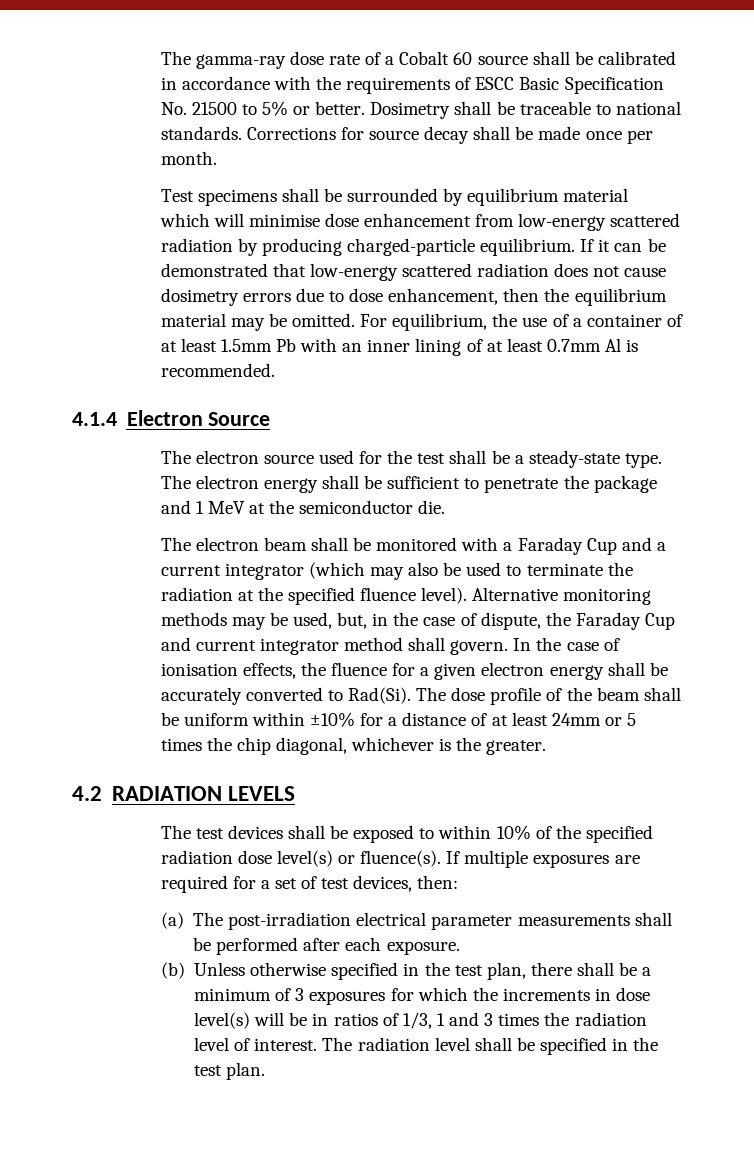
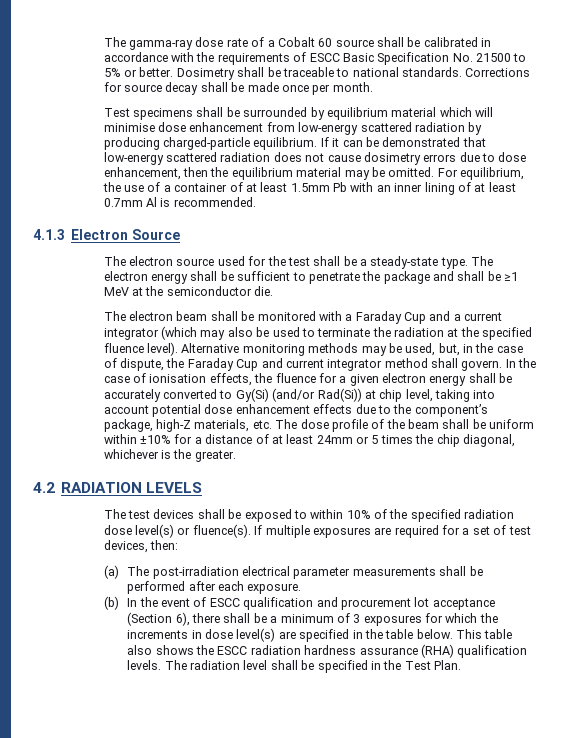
- 4.1.4 Electron Source
+ 4.1.3 Electron Source
- The electron energy shall be sufficient to penetrate the package and 1 MeV at the semiconductor die.
+ The electron energy shall be sufficient to penetrate the package and shall be ≥1 MeV at the semiconductor die.
- In the case of ionisation effects, the fluence for a given electron energy shall be accurately converted to Rad(Si). The dose profile of the beam shall be uniform within ±10% for a distance of at least 24mm or 5 times the chip diagonal, whichever is the greater.
+ In the case of ionisation effects, the fluence for a given electron energy shall be accurately converted to Gy(Si) (and/or Rad(Si)) at chip level, taking into account potential dose enhancement effects due to the component’s package, high-Z materials, etc. The dose profile of the beam shall be uniform within ±10% for a distance of at least 24mm or 5 times the chip diagonal, whichever is the greater.
- (b) Unless otherwise specified in the test plan, there shall be a minimum of 3 exposures for which the increments in dose level(s) will be in ratios of 1/3, 1 and 3 times the radiation level of interest.
+ (b) In the event of ESCC qualification and procurement lot acceptance (Section 6), there shall be a minimum of 3 exposures for which the increments in dose level(s) are specified in the table below. This table also shows the ESCC radiation hardness assurance (RHA) qualification levels.
- The radiation level shall be specified in the test plan.
+ The radiation level shall be specified in the Test Plan.

